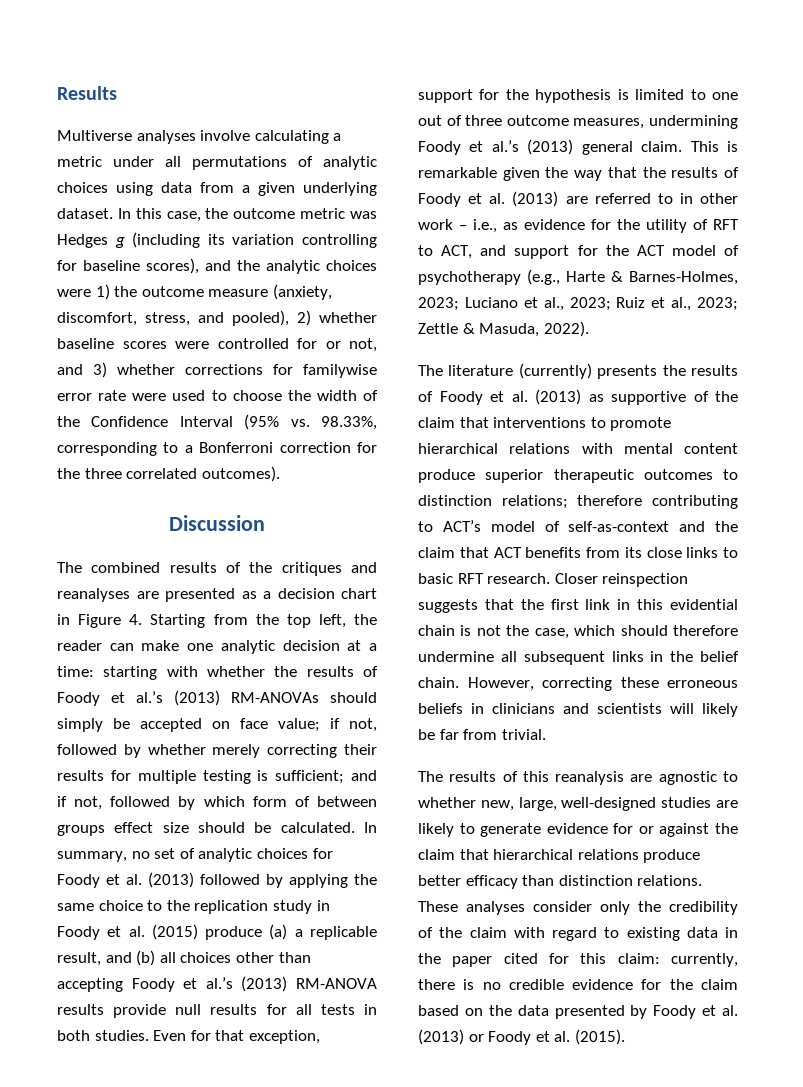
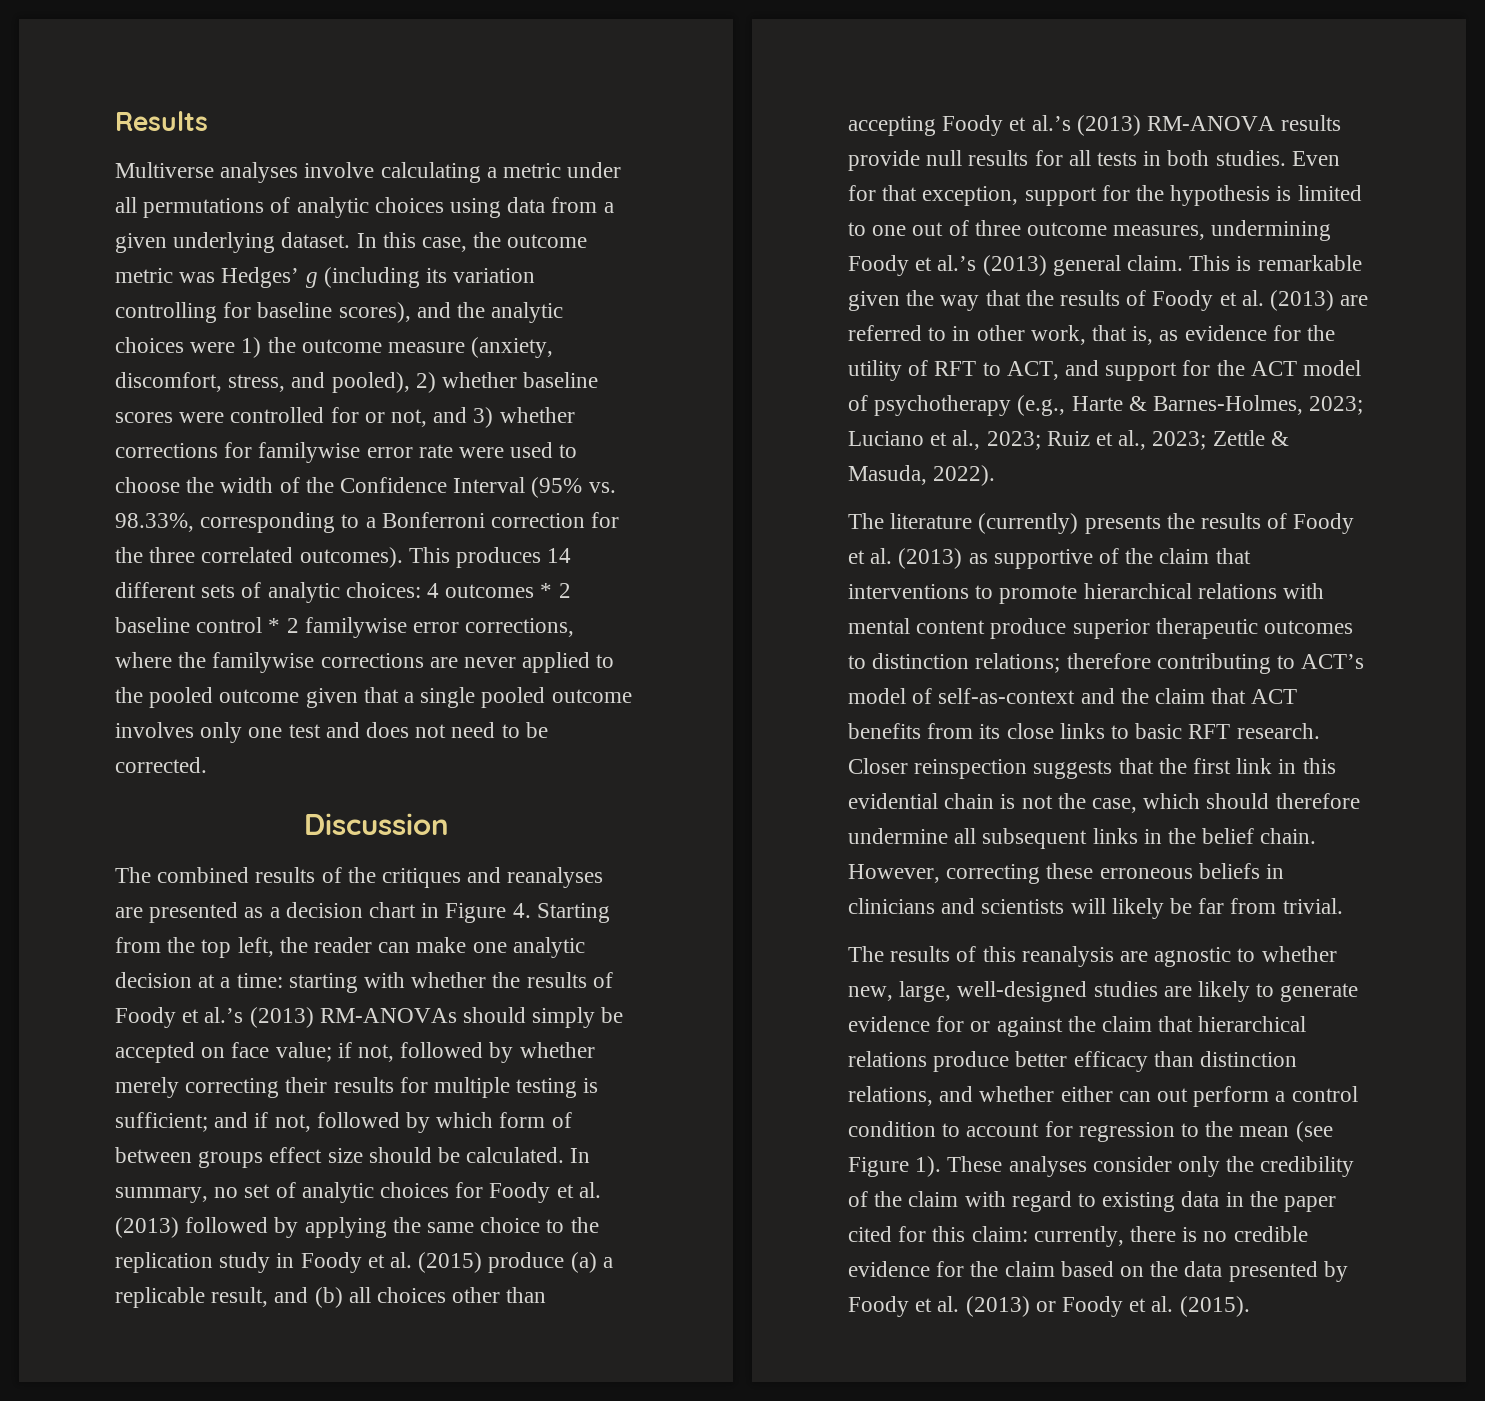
- In this case, the outcome metric was Hedges g (including its variation controlling for baseline scores), and the analytic choices were 1) the outcome measure (anxiety, discomfort, stress, and pooled), 2) whether baseline scores were controlled for or not, and 3) whether corrections for familywise error rate were used to choose the width of the Confidence Interval (95% vs. 98.33%, corresponding to a Bonferroni correction for the three correlated outcomes).
+ In this case, the outcome metric was Hedges’ g (including its variation controlling for baseline scores), and the analytic choices were 1) the outcome measure (anxiety, discomfort, stress, and pooled), 2) whether baseline scores were controlled for or not, and 3) whether corrections for familywise error rate were used to choose the width of the Confidence Interval (95% vs. 98.33%, corresponding to a Bonferroni correction for the three correlated outcomes). This produces 14 different sets of analytic choices: 4 outcomes * 2 baseline control * 2 familywise error corrections, where the familywise corrections are never applied to the pooled outcome given that a single pooled outcome involves only one test and does not need to be corrected.
- This is remarkable given the way that the results of Foody et al. (2013) are referred to in other work – i.e., as evidence for the utility of RFT to ACT, and support for the ACT model of psychotherapy (e.g., Harte & Barnes-Holmes, 2023; Luciano et al., 2023; Ruiz et al., 2023; Zettle & Masuda, 2022).
+ This is remarkable given the way that the results of Foody et al. (2013) are referred to in other work, that is, as evidence for the utility of RFT to ACT, and support for the ACT model of psychotherapy (e.g., Harte & Barnes-Holmes, 2023; Luciano et al., 2023; Ruiz et al., 2023; Zettle & Masuda, 2022).
- The results of this reanalysis are agnostic to whether new, large, well-designed studies are likely to generate evidence for or against the claim that hierarchical relations produce better efficacy than distinction relations.
+ The results of this reanalysis are agnostic to whether new, large, well-designed studies are likely to generate evidence for or against the claim that hierarchical relations produce better efficacy than distinction relations, and whether either can out perform a control condition to account for regression to the mean (see Figure 1).

